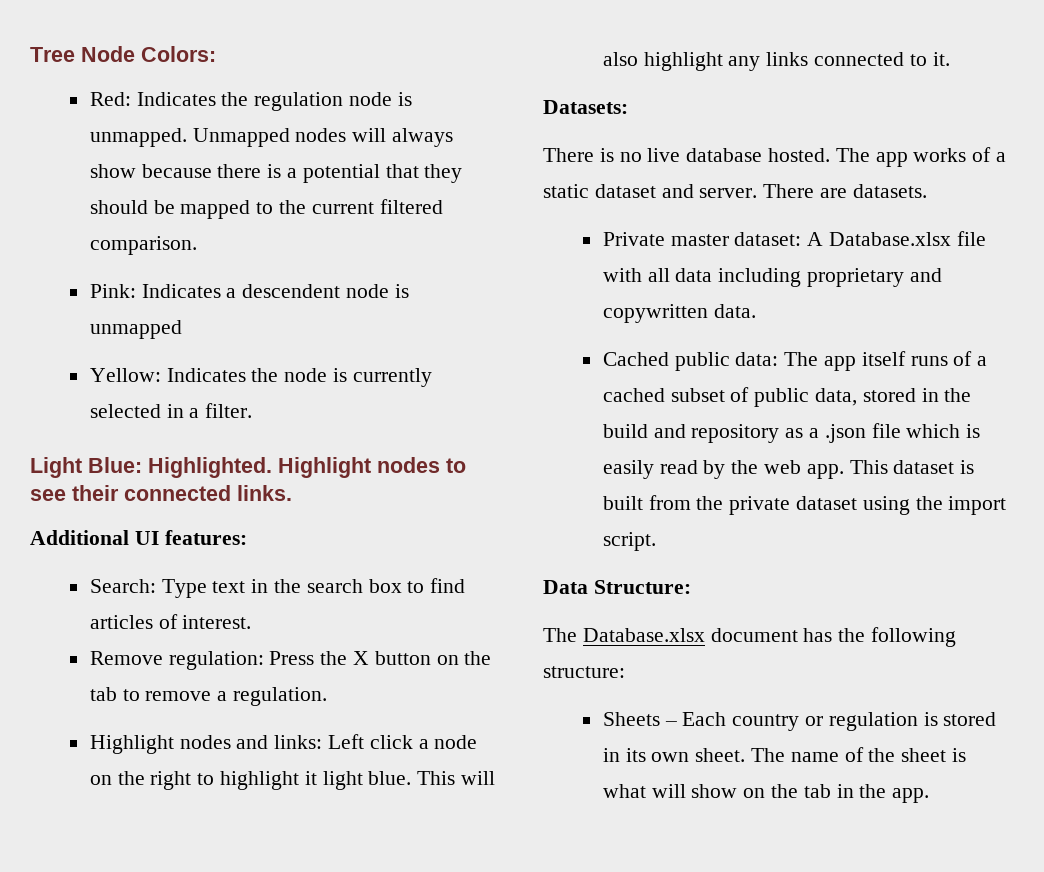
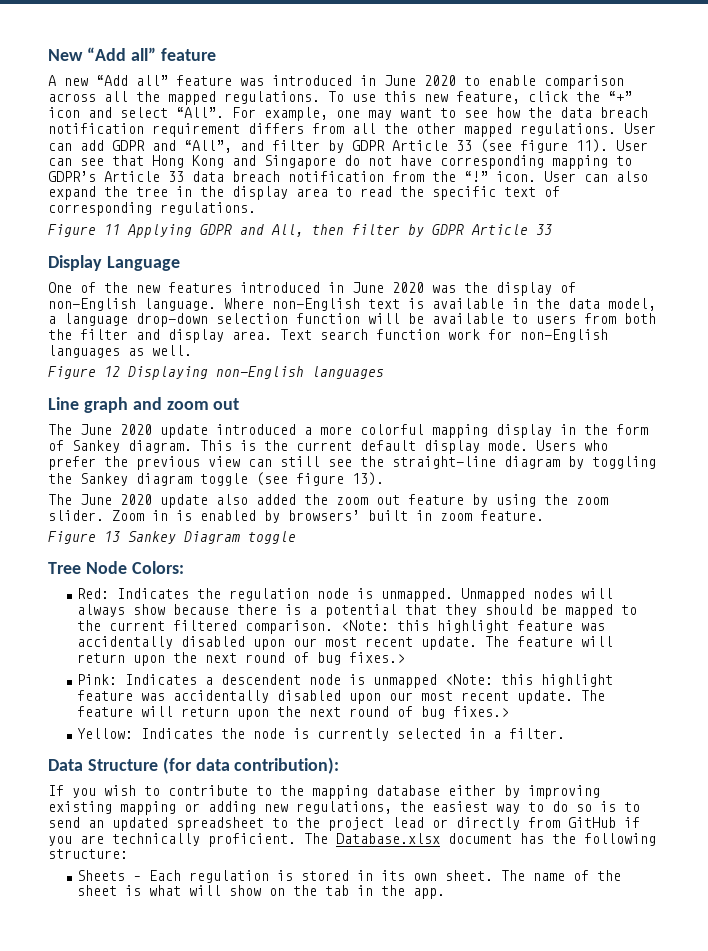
+ New “Add all” feature
+ A new “Add all” feature was introduced in June 2020 to enable comparison across all the mapped regulations. To use this new feature, click the “+” icon and select “All”. For example, one may want to see how the data breach notification requirement differs from all the other mapped regulations. User can add GDPR and “All”, and filter by GDPR Article 33 (see figure 11). User can see that Hong Kong and Singapore do not have corresponding mapping to GDPR’s Article 33 data breach notification from the “!” icon. User can also expand the tree in the display area to read the specific text of corresponding regulations.
+ Figure 11 Applying GDPR and All, then filter by GDPR Article 33
+ Display Language
+ One of the new features introduced in June 2020 was the display of non-English language. Where non-English text is available in the data model, a language drop-down selection function will be available to users from both the filter and display area. Text search function work for non-English languages as well.
+ Figure 12 Displaying non-English languages
+ Line graph and zoom out
+ The June 2020 update introduced a more colorful mapping display in the form of Sankey diagram. This is the current default display mode. Users who prefer the previous view can still see the straight-line diagram by toggling the Sankey diagram toggle (see figure 13).
+ The June 2020 update also added the zoom out feature by using the zoom slider. Zoom in is enabled by browsers’ built in zoom feature.
+ Figure 13 Sankey Diagram toggle
- Unmapped nodes will always show because there is a potential that they should be mapped to the current filtered comparison.
+ Unmapped nodes will always show because there is a potential that they should be mapped to the current filtered comparison. <Note: this highlight feature was accidentally disabled upon our most recent update. The feature will return upon the next round of bug fixes.>
- Pink: Indicates a descendent node is unmapped
+ Pink: Indicates a descendent node is unmapped <Note: this highlight feature was accidentally disabled upon our most recent update. The feature will return upon the next round of bug fixes.>
- Light Blue: Highlighted. Highlight nodes to see their connected links.
- Additional UI features:
- Search: Type text in the search box to find articles of interest.
- Remove regulation: Press the X button on the tab to remove a regulation.
- Highlight nodes and links: Left click a node on the right to highlight it light blue. This will also highlight any links connected to it.
- Datasets:
- There is no live database hosted. The app works of a static dataset and server. There are datasets.
- Private master dataset: A Database.xlsx file with all data including proprietary and copywritten data.
- Cached public data: The app itself runs of a cached subset of public data, stored in the build and repository as a .json file which is easily read by the web app. This dataset is built from the private dataset using the import script.
- Data Structure:
- The Database.xlsx document has the following structure:
+ Data Structure (for data contribution):
+ If you wish to contribute to the mapping database either by improving existing mapping or adding new regulations, the easiest way to do so is to send an updated spreadsheet to the project lead or directly from GitHub if you are technically proficient. The Database.xlsx document has the following structure:
- Sheets – Each country or regulation is stored in its own sheet.
+ Sheets – Each regulation is stored in its own sheet.

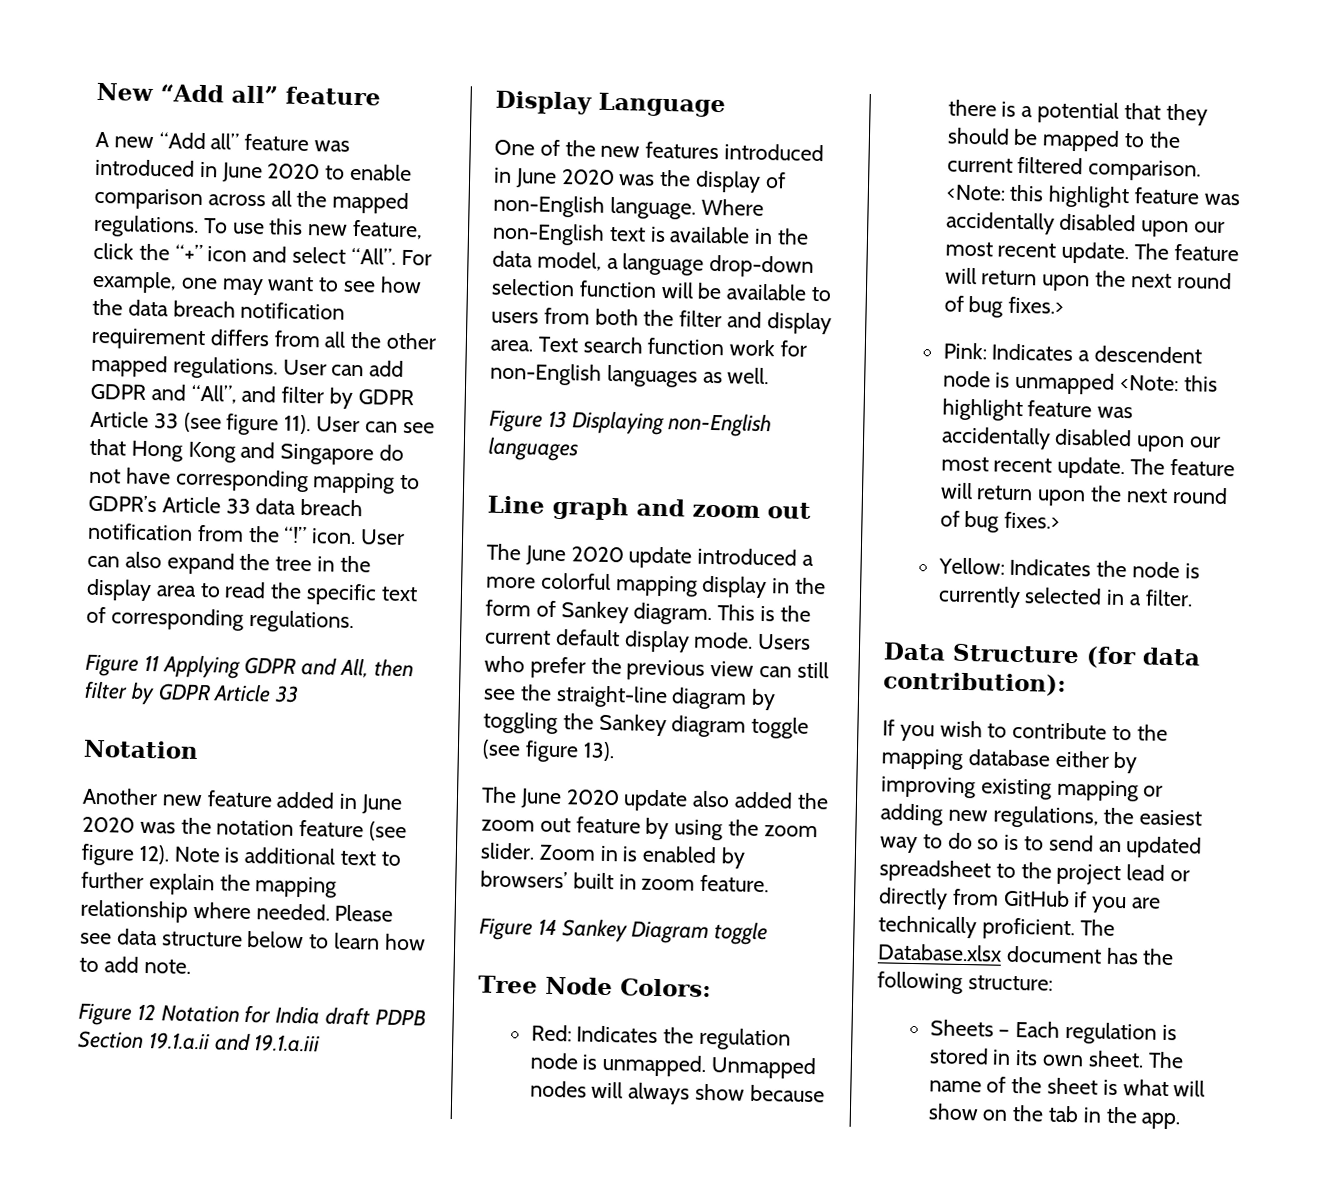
  Figure 11 Applying GDPR and All, then filter by GDPR Article 33
+ Notation
+ Another new feature added in June 2020 was the notation feature (see figure 12). Note is additional text to further explain the mapping relationship where needed. Please see data structure below to learn how to add note.
+ Figure 12 Notation for India draft PDPB Section 19.1.a.ii and 19.1.a.iii
- Figure 12 Displaying non-English languages
+ Figure 13 Displaying non-English languages
- Figure 13 Sankey Diagram toggle
+ Figure 14 Sankey Diagram toggle

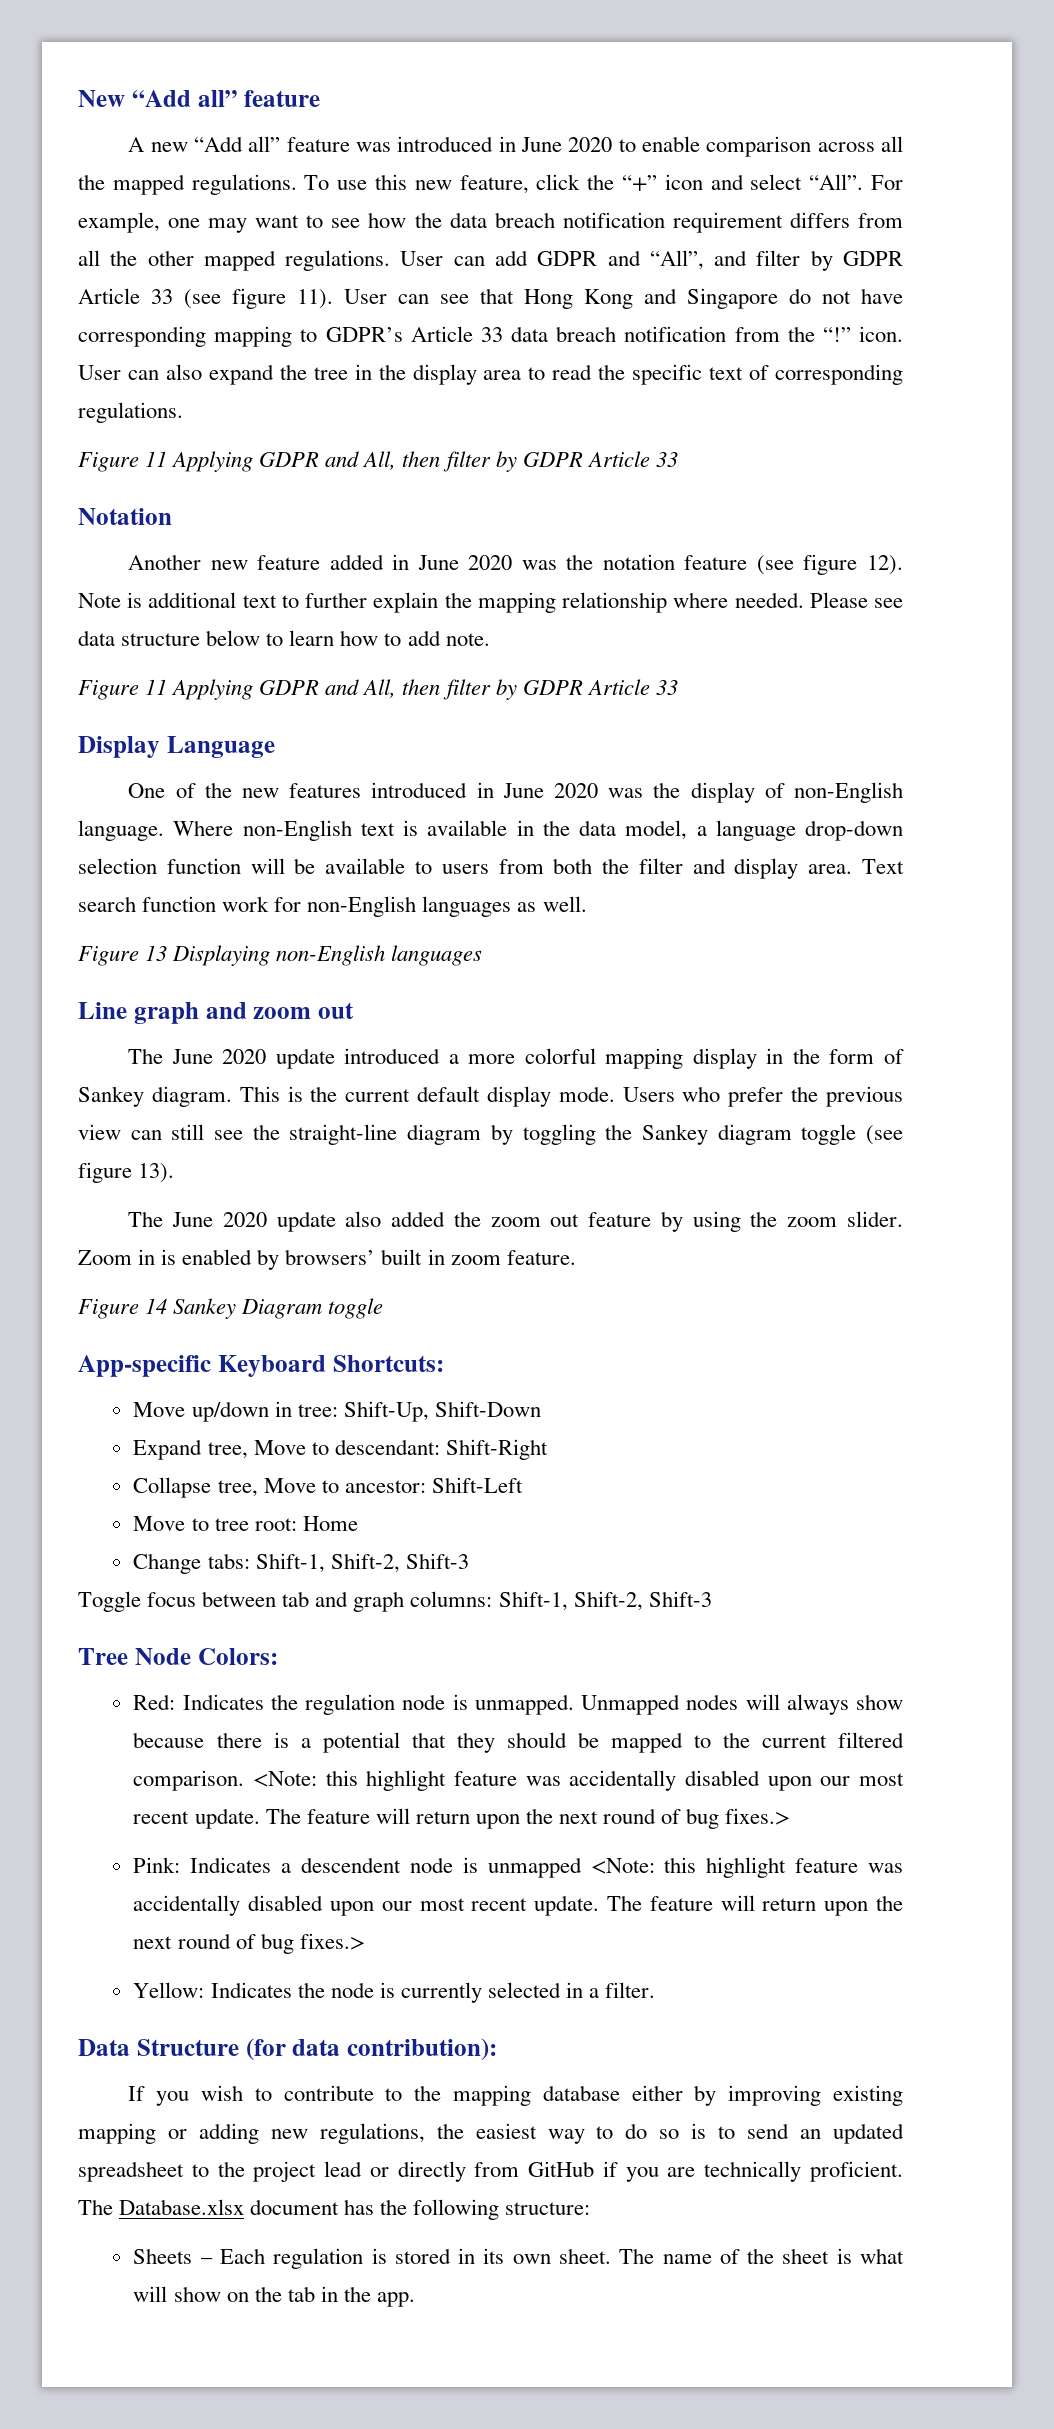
  Please see data structure below to learn how to add note.
- Figure 12 Notation for India draft PDPB Section 19.1.a.ii and 19.1.a.iii
+ Figure 11 Applying GDPR and All, then filter by GDPR Article 33
+ App-specific Keyboard Shortcuts:
+ Move up/down in tree: Shift-Up, Shift-Down
+ Expand tree, Move to descendant: Shift-Right
+ Collapse tree, Move to ancestor: Shift-Left
+ Move to tree root: Home
+ Change tabs: Shift-1, Shift-2, Shift-3
+ Toggle focus between tab and graph columns: Shift-1, Shift-2, Shift-3

